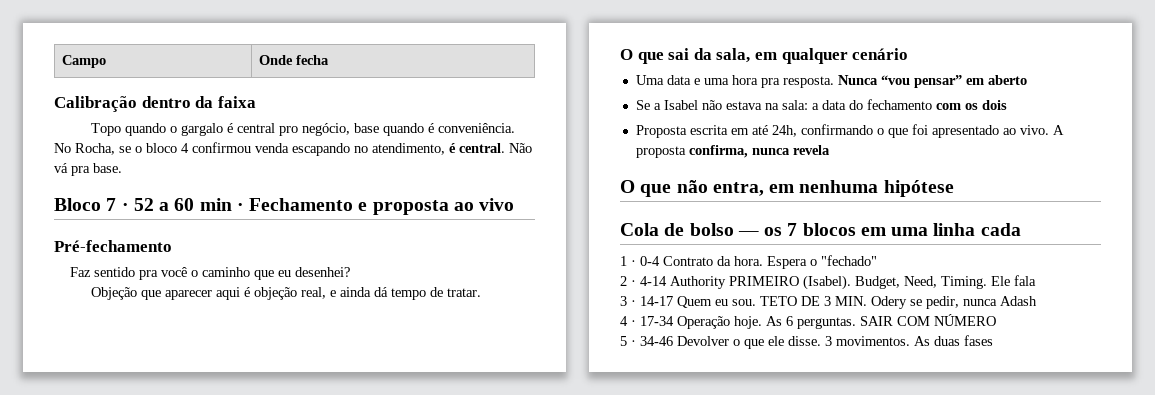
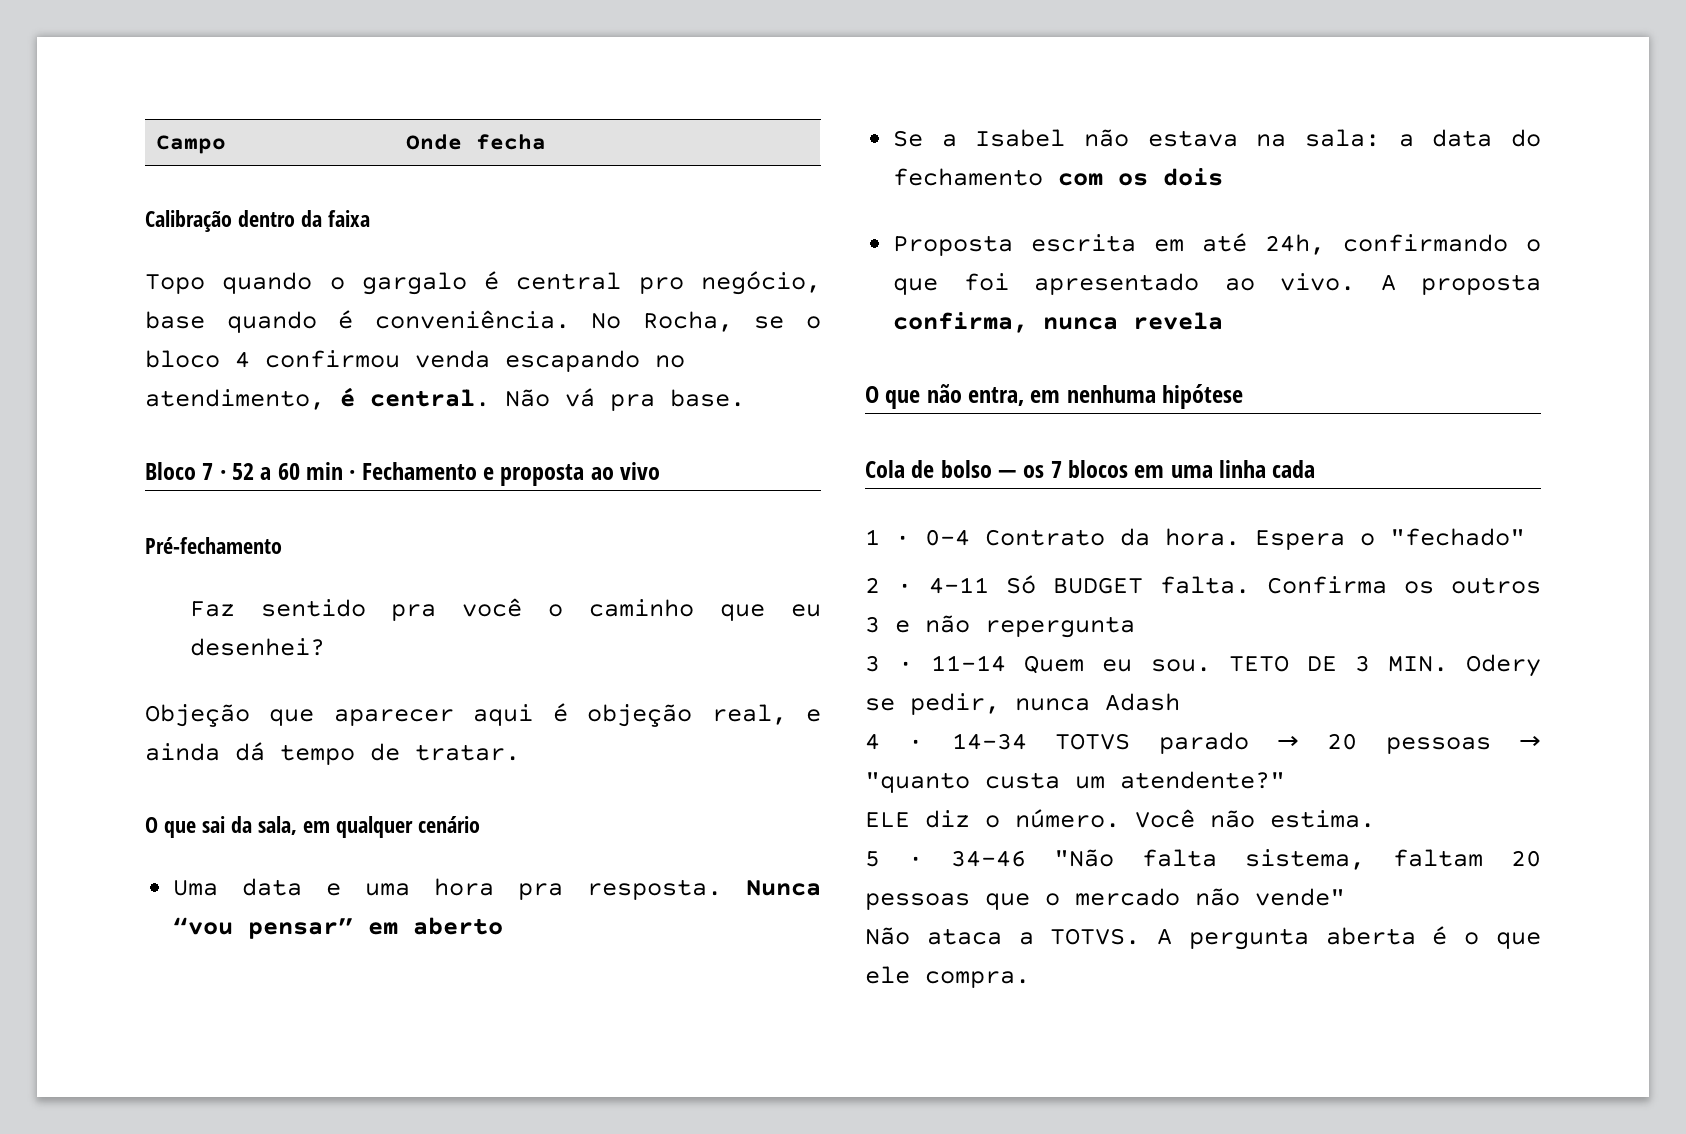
- 2 · 4-14 Authority PRIMEIRO (Isabel). Budget, Need, Timing. Ele fala
+ 2 · 4-11 Só BUDGET falta. Confirma os outros 3 e não repergunta
- 3 · 14-17 Quem eu sou.
+ 3 · 11-14 Quem eu sou.
- 4 · 17-34 Operação hoje. As 6 perguntas. SAIR COM NÚMERO
- 5 · 34-46 Devolver o que ele disse. 3 movimentos. As duas fases
+ 4 · 14-34 TOTVS parado → 20 pessoas → "quanto custa um atendente?"
+ ELE diz o número. Você não estima.
+ 5 · 34-46 "Não falta sistema, faltam 20 pessoas que o mercado não vende"
+ Não ataca a TOTVS. A pergunta aberta é o que ele compra.

